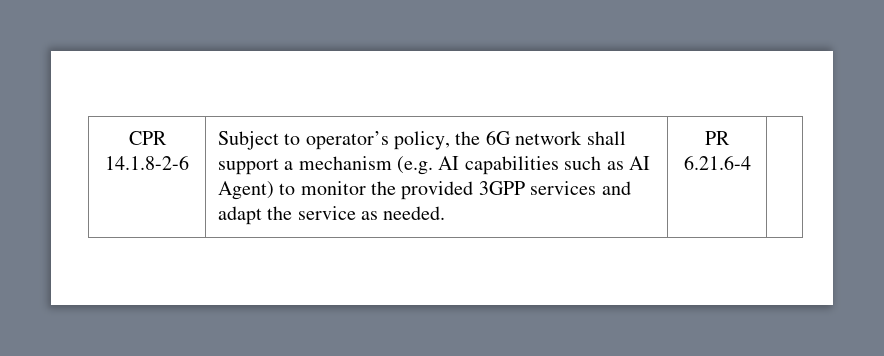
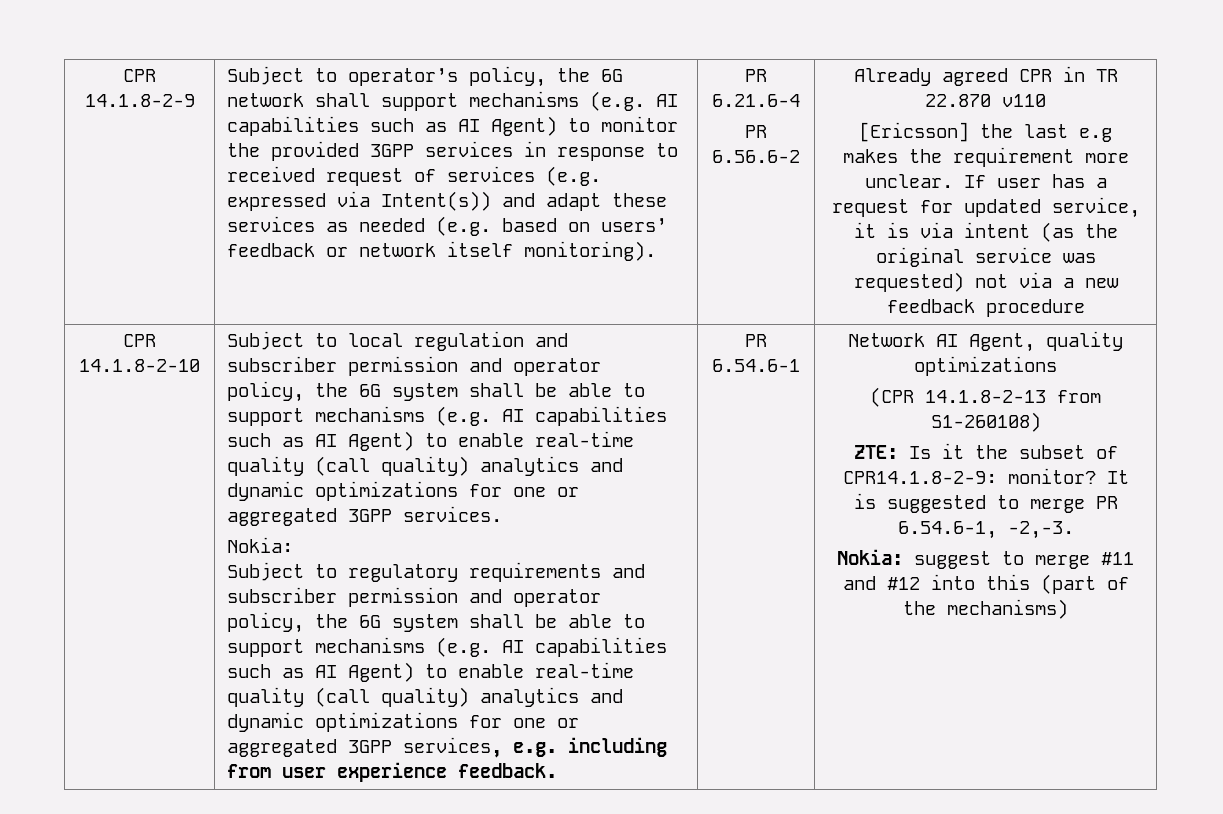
- CPR 14.1.8-2-6
+ CPR 14.1.8-2-9
- Subject to operator’s policy, the 6G network shall support a mechanism (e.g. AI capabilities such as AI Agent) to monitor the provided 3GPP services and adapt the service as needed. | PR 6.21.6-4
+ Subject to operator’s policy, the 6G network shall support mechanisms (e.g. AI capabilities such as AI Agent) to monitor the provided 3GPP services in response to received request of services (e.g. expressed via Intent(s)) and adapt these services as needed (e.g. based on users’ feedback or network itself monitoring). | PR 6.21.6-4
+ PR 6.56.6-2 | Already agreed CPR in TR 22.870 v110
+ [Ericsson] the last e.g makes the requirement more unclear. If user has a request for updated service, it is via intent (as the original service was requested) not via a new feedback procedure
+ CPR 14.1.8-2-10 | Subject to local regulation and subscriber permission and operator policy, the 6G system shall be able to support mechanisms (e.g. AI capabilities such as AI Agent) to enable real-time quality (call quality) analytics and dynamic optimizations for one or aggregated 3GPP services.
+ Nokia:
+ Subject to regulatory requirements and subscriber permission and operator policy, the 6G system shall be able to support mechanisms (e.g. AI capabilities such as AI Agent) to enable real-time quality (call quality) analytics and dynamic optimizations for one or aggregated 3GPP services, e.g. including from user experience feedback. | PR 6.54.6-1 | Network AI Agent, quality optimizations
+ (CPR 14.1.8-2-13 from S1-260108)
+ ZTE: Is it the subset of CPR14.1.8-2-9: monitor? It is suggested to merge PR 6.54.6-1, -2,-3.
+ Nokia: suggest to merge #11 and #12 into this (part of the mechanisms)

